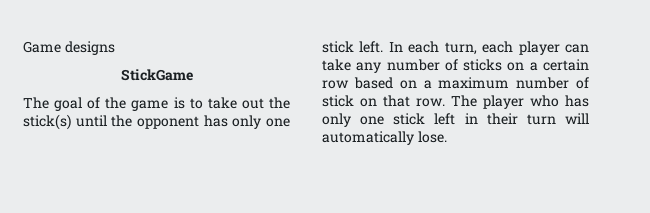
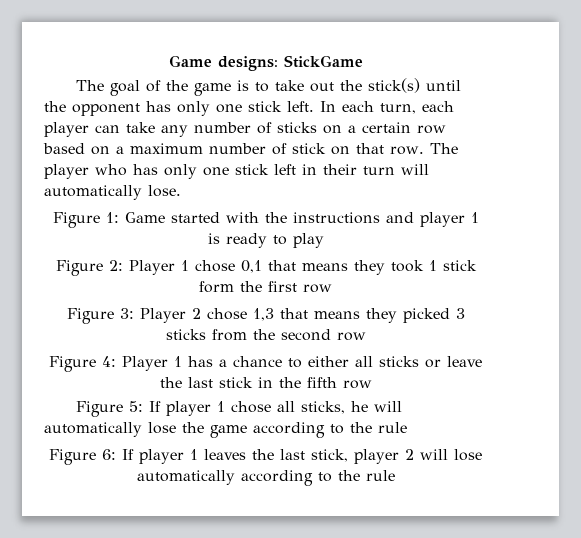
- Game designs
- StickGame
+ Game designs: StickGame
+ Figure 1: Game started with the instructions and player 1 is ready to play
+ Figure 2: Player 1 chose 0,1 that means they took 1 stick form the first row
+ Figure 3: Player 2 chose 1,3 that means they picked 3 sticks from the second row
+ Figure 4: Player 1 has a chance to either all sticks or leave the last stick in the fifth row
+ Figure 5: If player 1 chose all sticks, he will automatically lose the game according to the rule
+ Figure 6: If player 1 leaves the last stick, player 2 will lose automatically according to the rule

